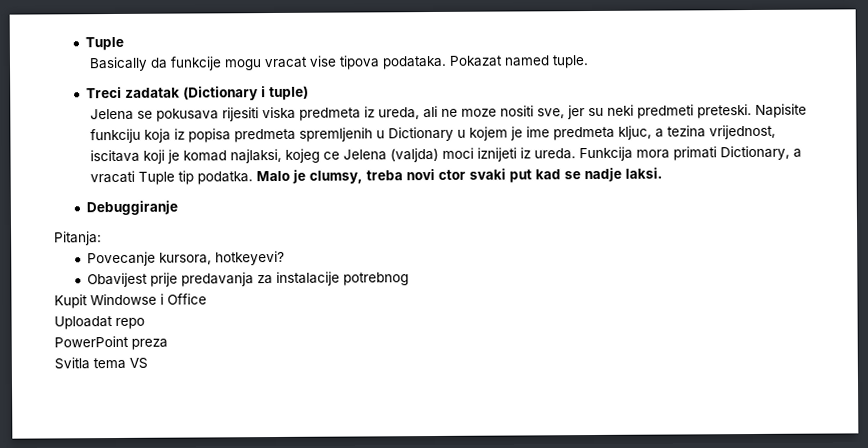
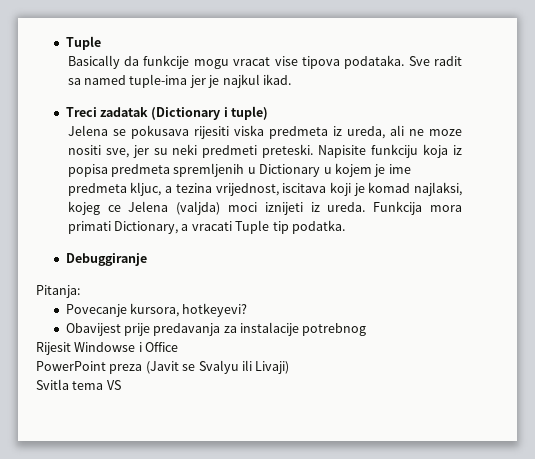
- Pokazat named tuple.
+ Sve radit sa named tuple-ima jer je najkul ikad.
- Malo je clumsy, treba novi ctor svaki put kad se nadje laksi.
- Kupit Windowse i Office
+ Rijesit Windowse i Office
- Uploadat repo
- PowerPoint preza
+ PowerPoint preza (Javit se Svalyu ili Livaji)

